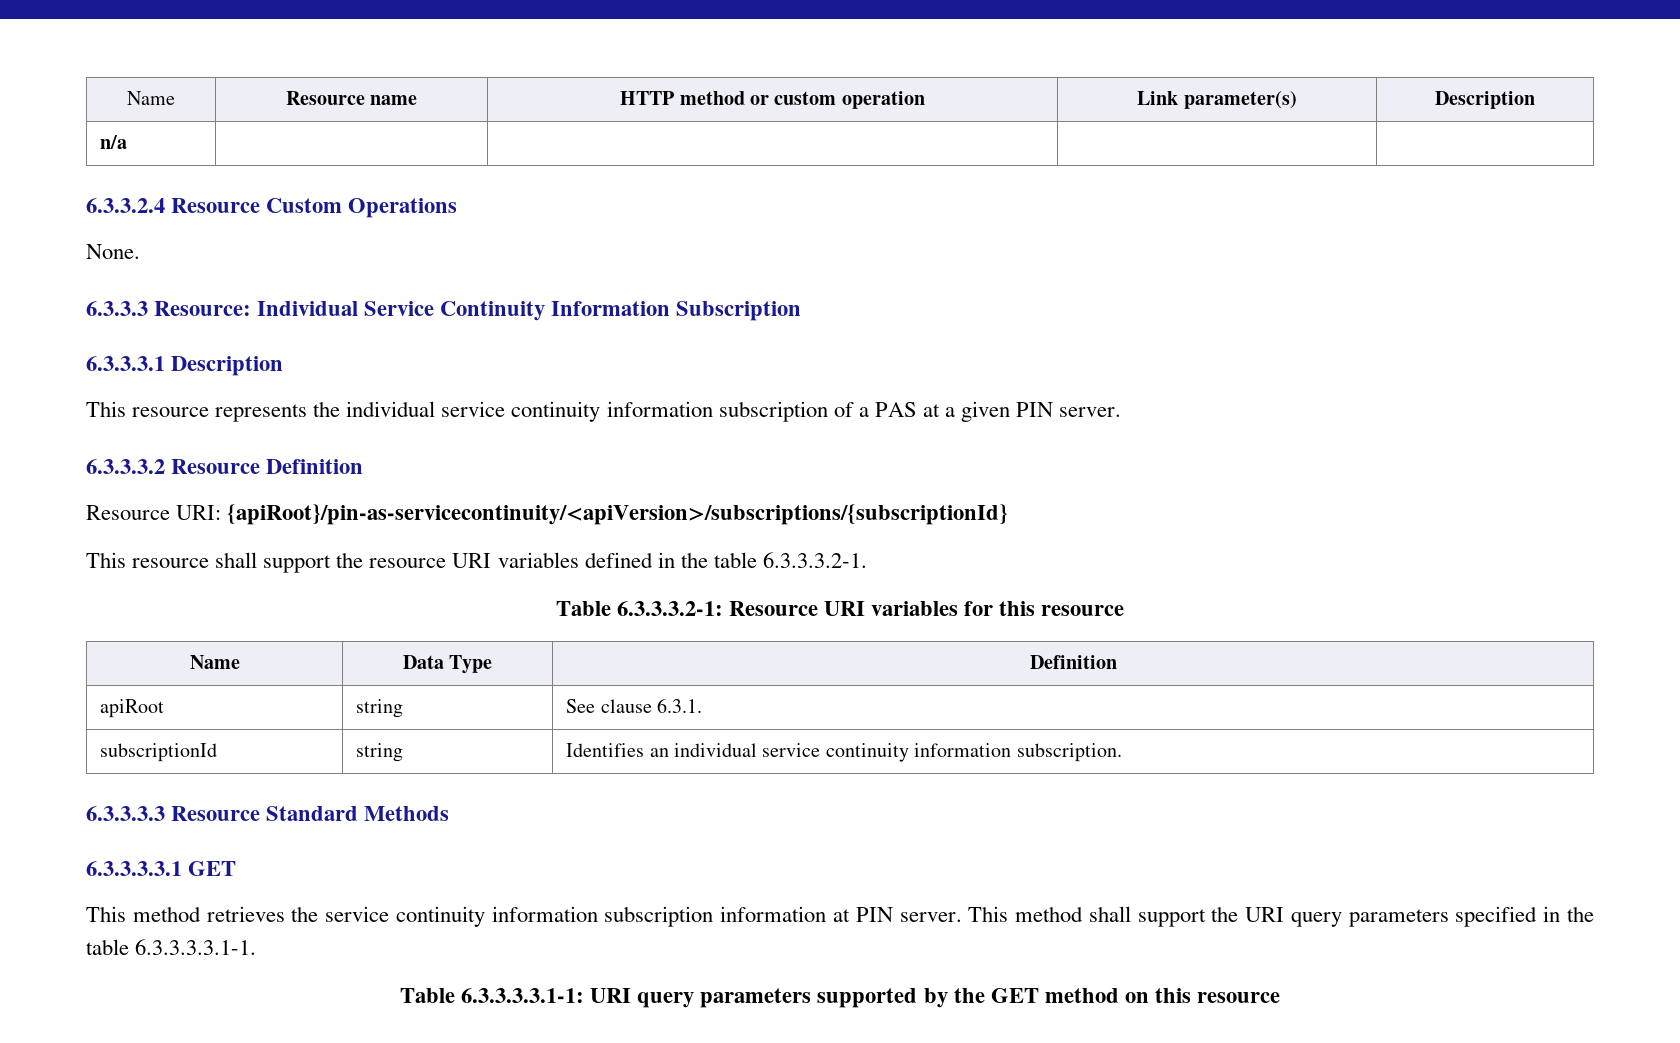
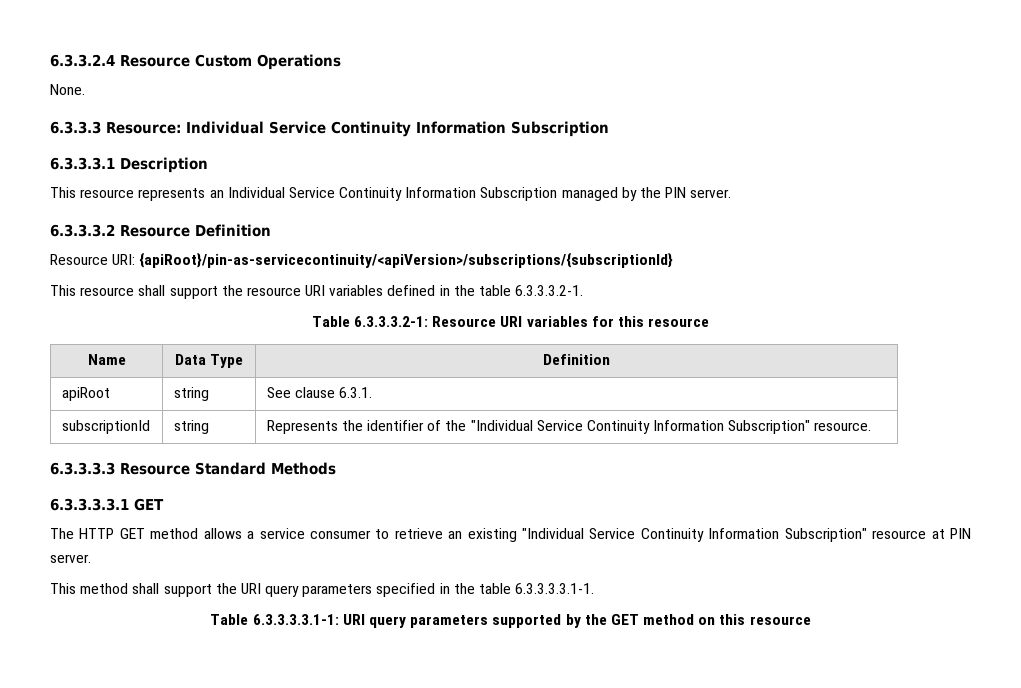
- Name | Resource name | HTTP method or custom operation | Link parameter(s) | Description
- n/a | | | |
- This resource represents the individual service continuity information subscription of a PAS at a given PIN server.
+ This resource represents an Individual Service Continuity Information Subscription managed by the PIN server.
- subscriptionId | string | Identifies an individual service continuity information subscription.
+ subscriptionId | string | Represents the identifier of the "Individual Service Continuity Information Subscription" resource.
- This method retrieves the service continuity information subscription information at PIN server. This method shall support the URI query parameters specified in the table 6.3.3.3.3.1-1.
+ The HTTP GET method allows a service consumer to retrieve an existing "Individual Service Continuity Information Subscription" resource at PIN server.
+ This method shall support the URI query parameters specified in the table 6.3.3.3.3.1-1.

